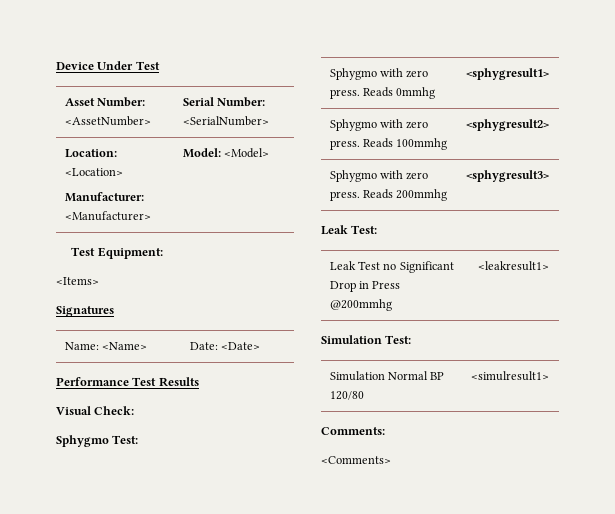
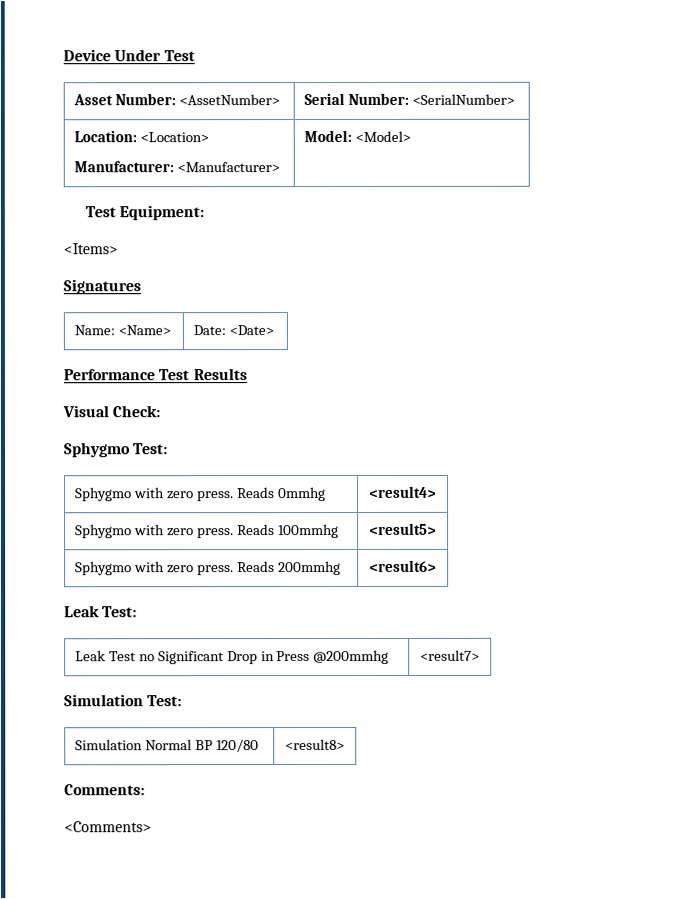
- Sphygmo with zero press. Reads 0mmhg | <sphygresult1>
+ Sphygmo with zero press. Reads 0mmhg | <result4>
- Sphygmo with zero press. Reads 100mmhg | <sphygresult2>
+ Sphygmo with zero press. Reads 100mmhg | <result5>
- Sphygmo with zero press. Reads 200mmhg | <sphygresult3>
+ Sphygmo with zero press. Reads 200mmhg | <result6>
- Leak Test no Significant Drop in Press @200mmhg | <leakresult1>
+ Leak Test no Significant Drop in Press @200mmhg | <result7>
- Simulation Normal BP 120/80 | <simulresult1>
+ Simulation Normal BP 120/80 | <result8>

